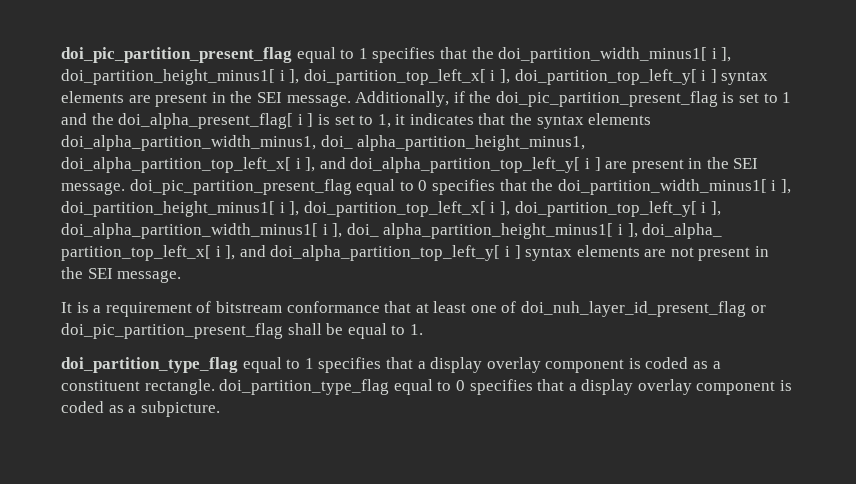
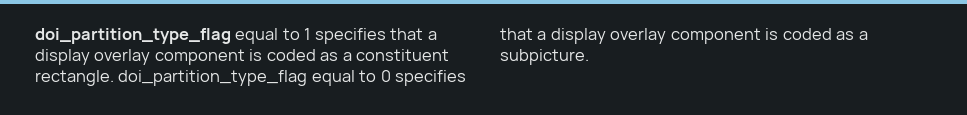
- doi_pic_partition_present_flag equal to 1 specifies that the doi_partition_width_minus1[ i ], doi_partition_height_minus1[ i ], doi_partition_top_left_x[ i ], doi_partition_top_left_y[ i ] syntax elements are present in the SEI message. Additionally, if the doi_pic_partition_present_flag is set to 1 and the doi_alpha_present_flag[ i ] is set to 1, it indicates that the syntax elements doi_alpha_partition_width_minus1, doi_ alpha_partition_height_minus1, doi_alpha_partition_top_left_x[ i ], and doi_alpha_partition_top_left_y[ i ] are present in the SEI message. doi_pic_partition_present_flag equal to 0 specifies that the doi_partition_width_minus1[ i ], doi_partition_height_minus1[ i ], doi_partition_top_left_x[ i ], doi_partition_top_left_y[ i ], doi_alpha_partition_width_minus1[ i ], doi_ alpha_partition_height_minus1[ i ], doi_alpha_ partition_top_left_x[ i ], and doi_alpha_partition_top_left_y[ i ] syntax elements are not present in the SEI message.
- It is a requirement of bitstream conformance that at least one of doi_nuh_layer_id_present_flag or doi_pic_partition_present_flag shall be equal to 1.

